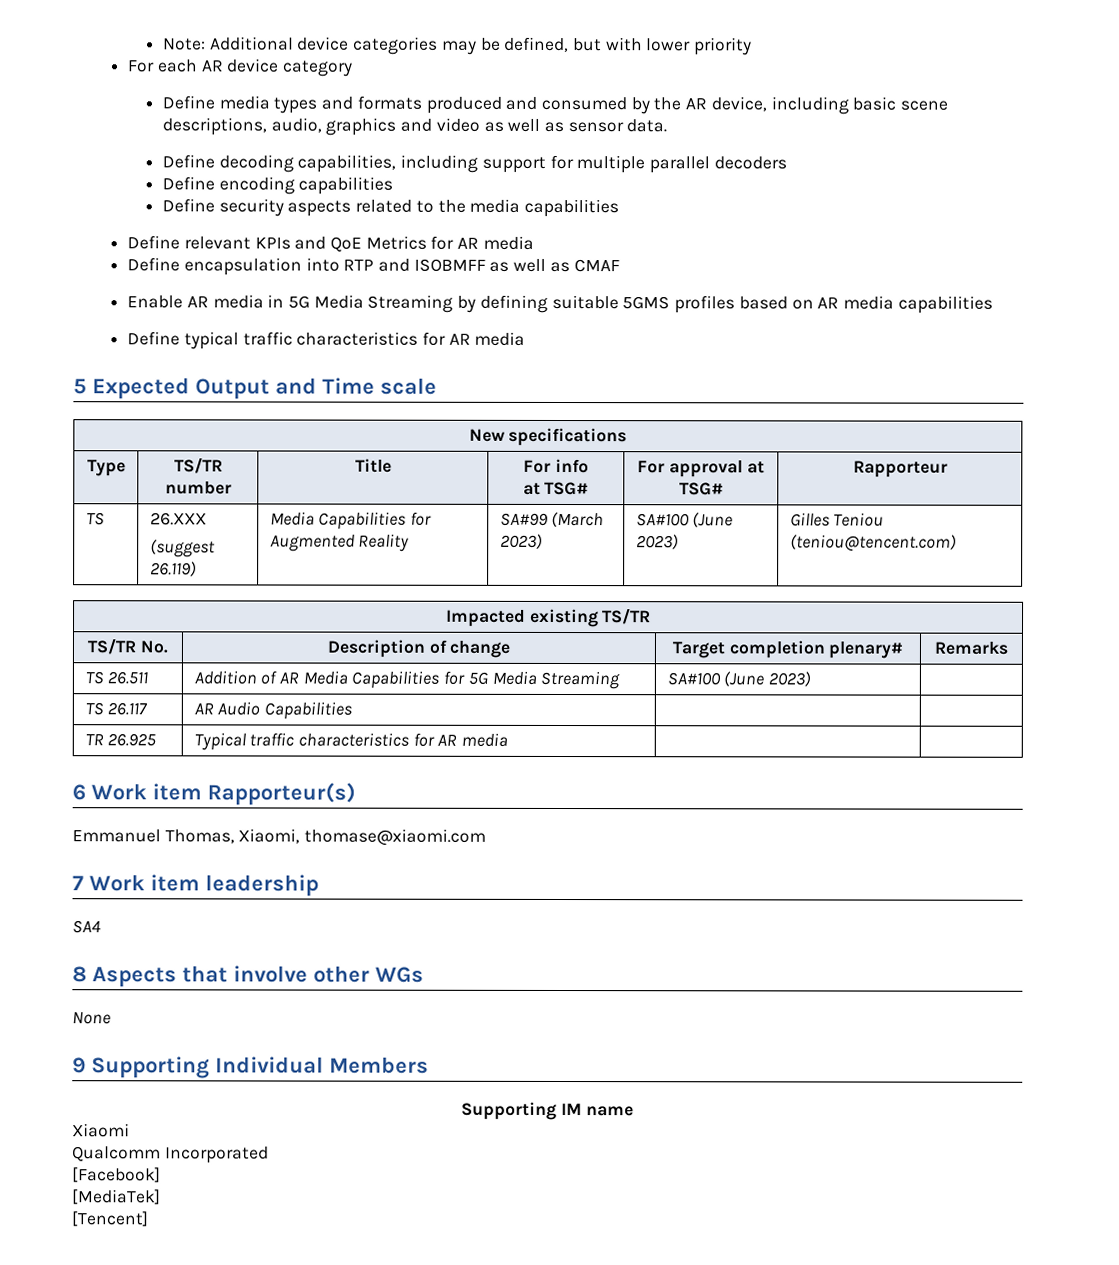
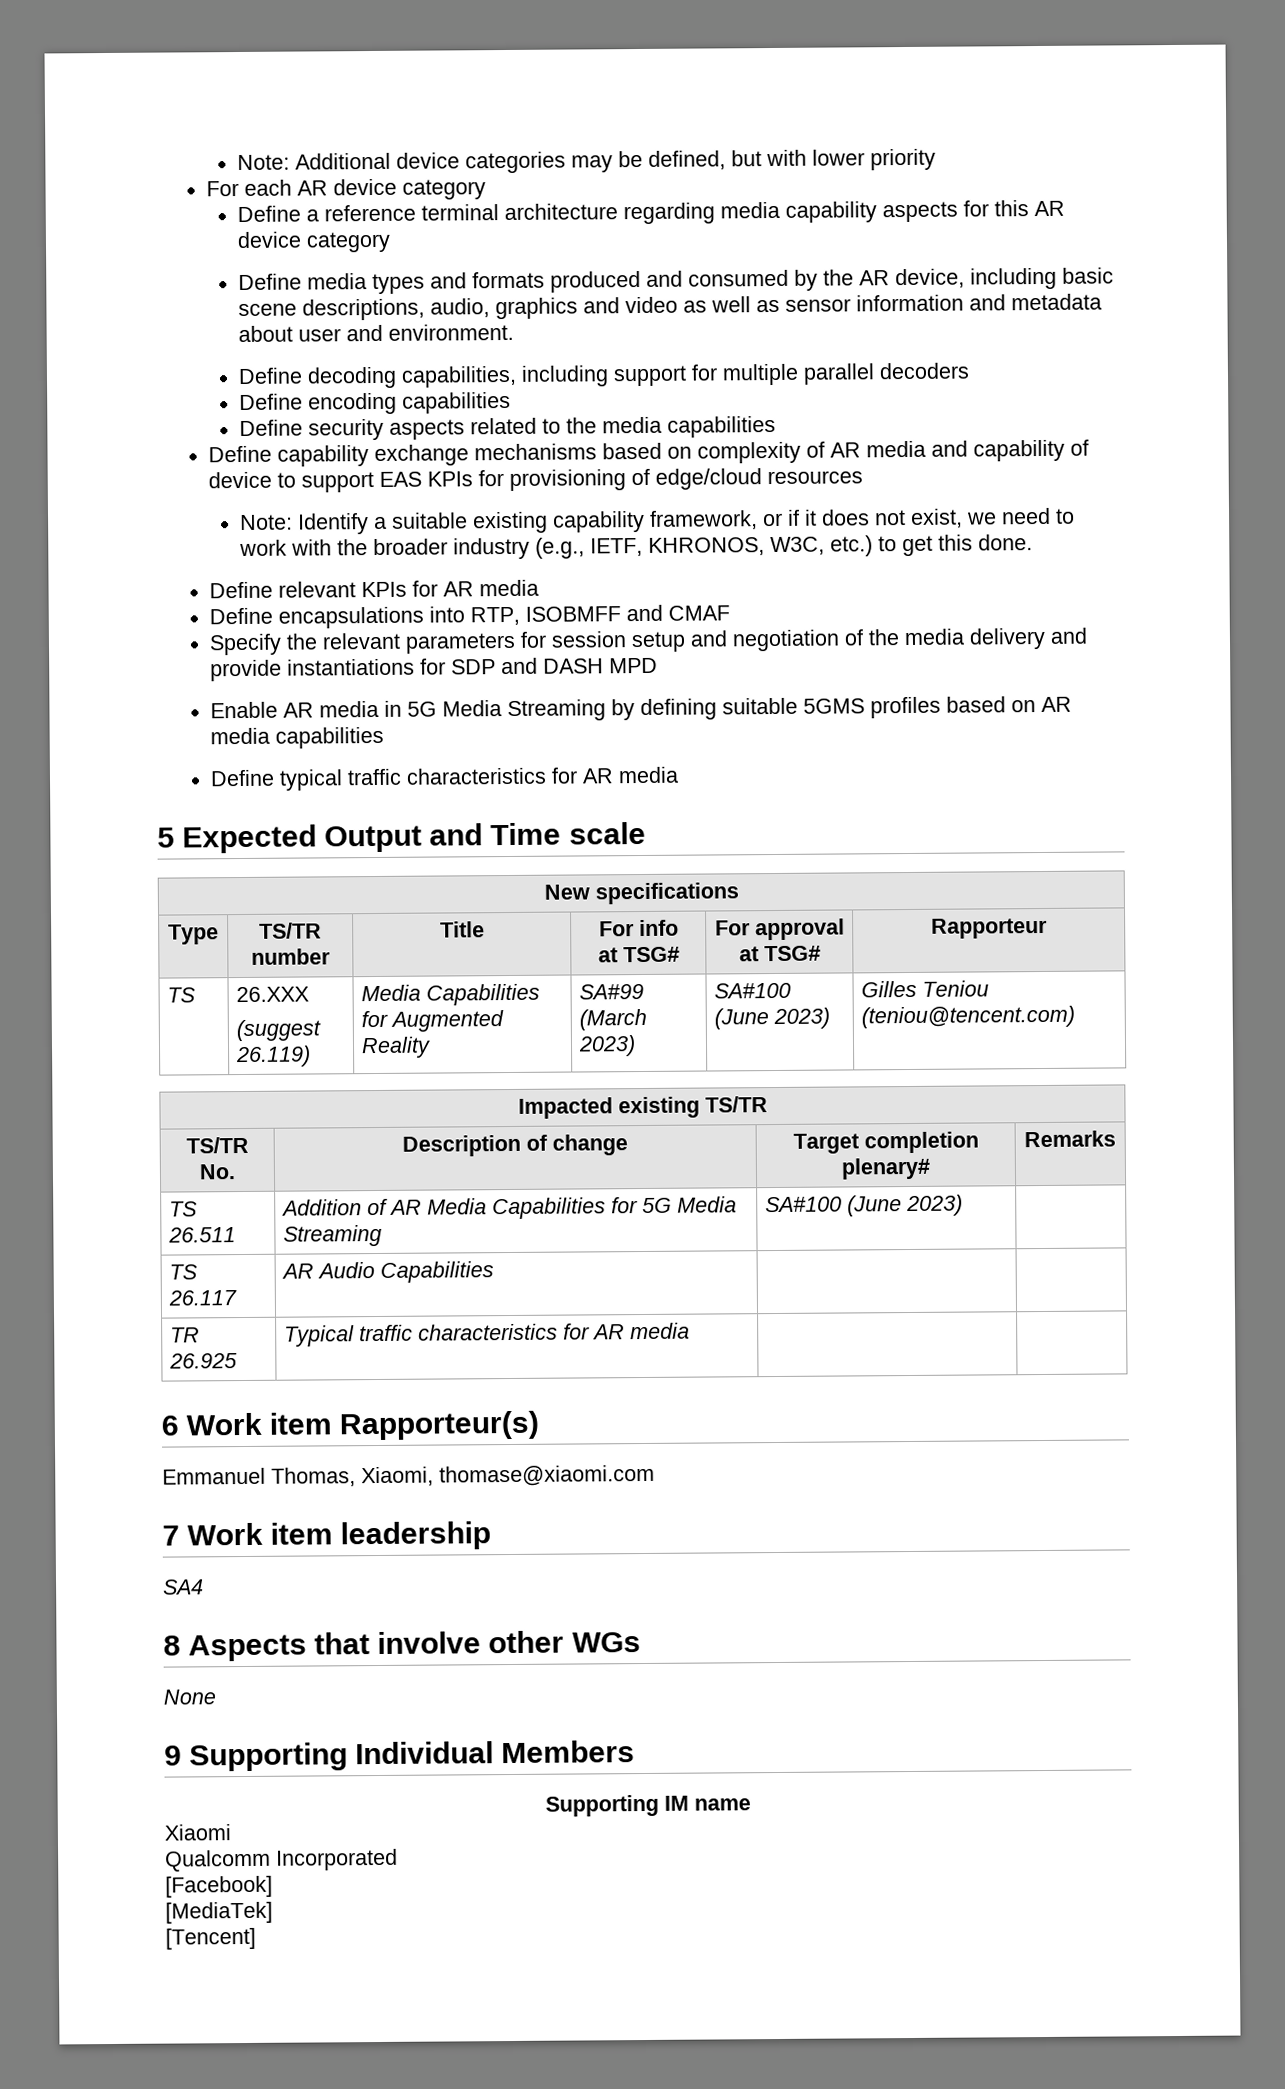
+ Define a reference terminal architecture regarding media capability aspects for this AR device category
- Define media types and formats produced and consumed by the AR device, including basic scene descriptions, audio, graphics and video as well as sensor data.
+ Define media types and formats produced and consumed by the AR device, including basic scene descriptions, audio, graphics and video as well as sensor information and metadata about user and environment.
+ Define capability exchange mechanisms based on complexity of AR media and capability of device to support EAS KPIs for provisioning of edge/cloud resources
+ Note: Identify a suitable existing capability framework, or if it does not exist, we need to work with the broader industry (e.g., IETF, KHRONOS, W3C, etc.) to get this done.
- Define relevant KPIs and QoE Metrics for AR media
+ Define relevant KPIs for AR media
- Define encapsulation into RTP and ISOBMFF as well as CMAF
+ Define encapsulations into RTP, ISOBMFF and CMAF
+ Specify the relevant parameters for session setup and negotiation of the media delivery and provide instantiations for SDP and DASH MPD

